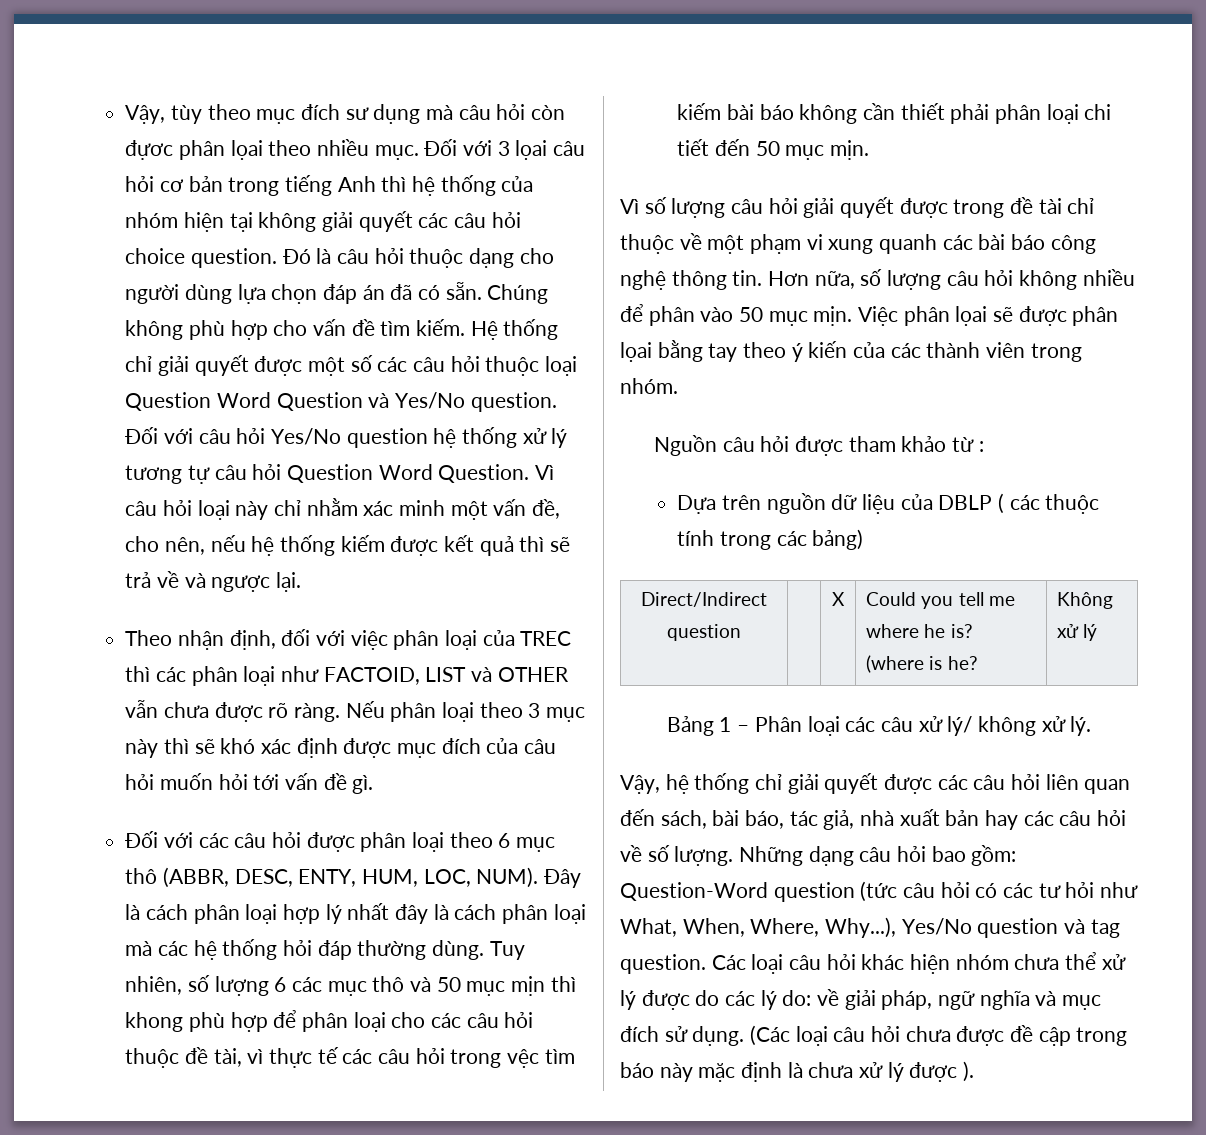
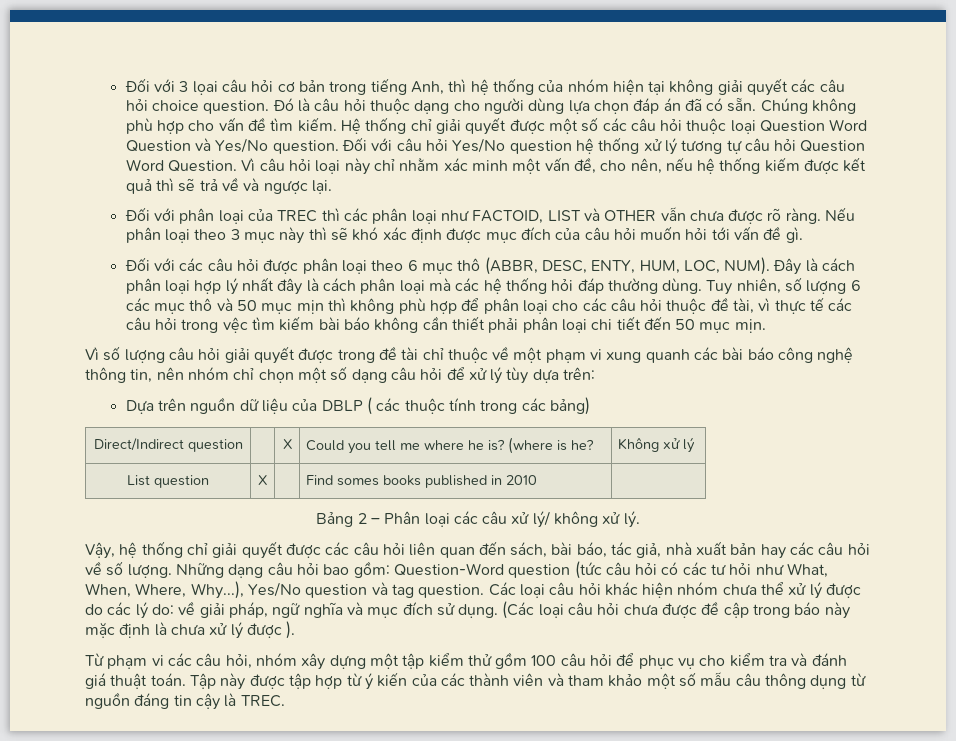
- Vậy, tùy theo mục đích sư dụng mà câu hỏi còn đựơc phân lọai theo nhiều mục. Đối với 3 lọai câu hỏi cơ bản trong tiếng Anh thì hệ thống của nhóm hiện tại không giải quyết các câu hỏi choice question.
+ Đối với 3 lọai câu hỏi cơ bản trong tiếng Anh, thì hệ thống của nhóm hiện tại không giải quyết các câu hỏi choice question.
- Theo nhận định, đối với việc phân loại của TREC thì các phân loại như FACTOID, LIST và OTHER vẫn chưa được rõ ràng.
+ Đối với phân loại của TREC thì các phân loại như FACTOID, LIST và OTHER vẫn chưa được rõ ràng.
- Tuy nhiên, số lượng 6 các mục thô và 50 mục mịn thì khong phù hợp để phân loại cho các câu hỏi thuộc đề tài, vì thực tế các câu hỏi trong vệc tìm kiếm bài báo không cần thiết phải phân loại chi tiết đến 50 mục mịn.
+ Tuy nhiên, số lượng 6 các mục thô và 50 mục mịn thì không phù hợp để phân loại cho các câu hỏi thuộc đề tài, vì thực tế các câu hỏi trong vệc tìm kiếm bài báo không cần thiết phải phân loại chi tiết đến 50 mục mịn.
- Vì số lượng câu hỏi giải quyết được trong đề tài chỉ thuộc về một phạm vi xung quanh các bài báo công nghệ thông tin. Hơn nữa, số lượng câu hỏi không nhiều để phân vào 50 mục mịn. Việc phân lọai sẽ được phân lọai bằng tay theo ý kiến của các thành viên trong nhóm.
- Nguồn câu hỏi được tham khảo từ :
+ Vì số lượng câu hỏi giải quyết được trong đề tài chỉ thuộc về một phạm vi xung quanh các bài báo công nghệ thông tin, nên nhóm chỉ chọn một số dạng câu hỏi để xử lý tùy dựa trên:
+ List question | X | | Find somes books published in 2010 |
- Bảng 1 – Phân loại các câu xử lý/ không xử lý.
+ Bảng 2 – Phân loại các câu xử lý/ không xử lý.
+ Từ phạm vi các câu hỏi, nhóm xây dựng một tập kiểm thử gồm 100 câu hỏi để phục vụ cho kiểm tra và đánh giá thuật toán. Tập này được tập hợp từ ý kiến của các thành viên và tham khảo một số mẫu câu thông dụng từ nguồn đáng tin cậy là TREC.

